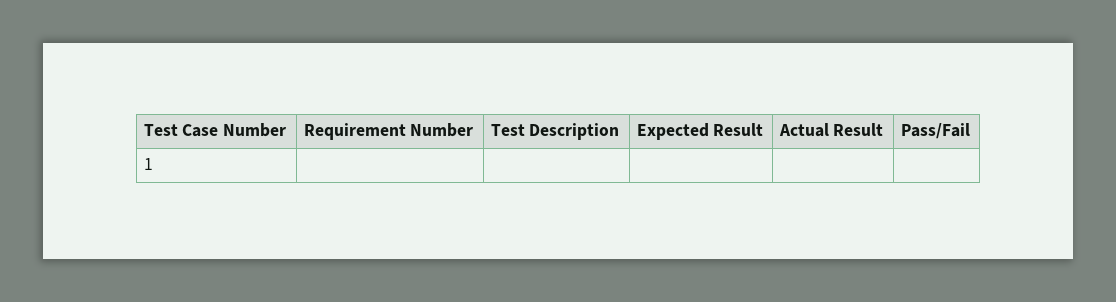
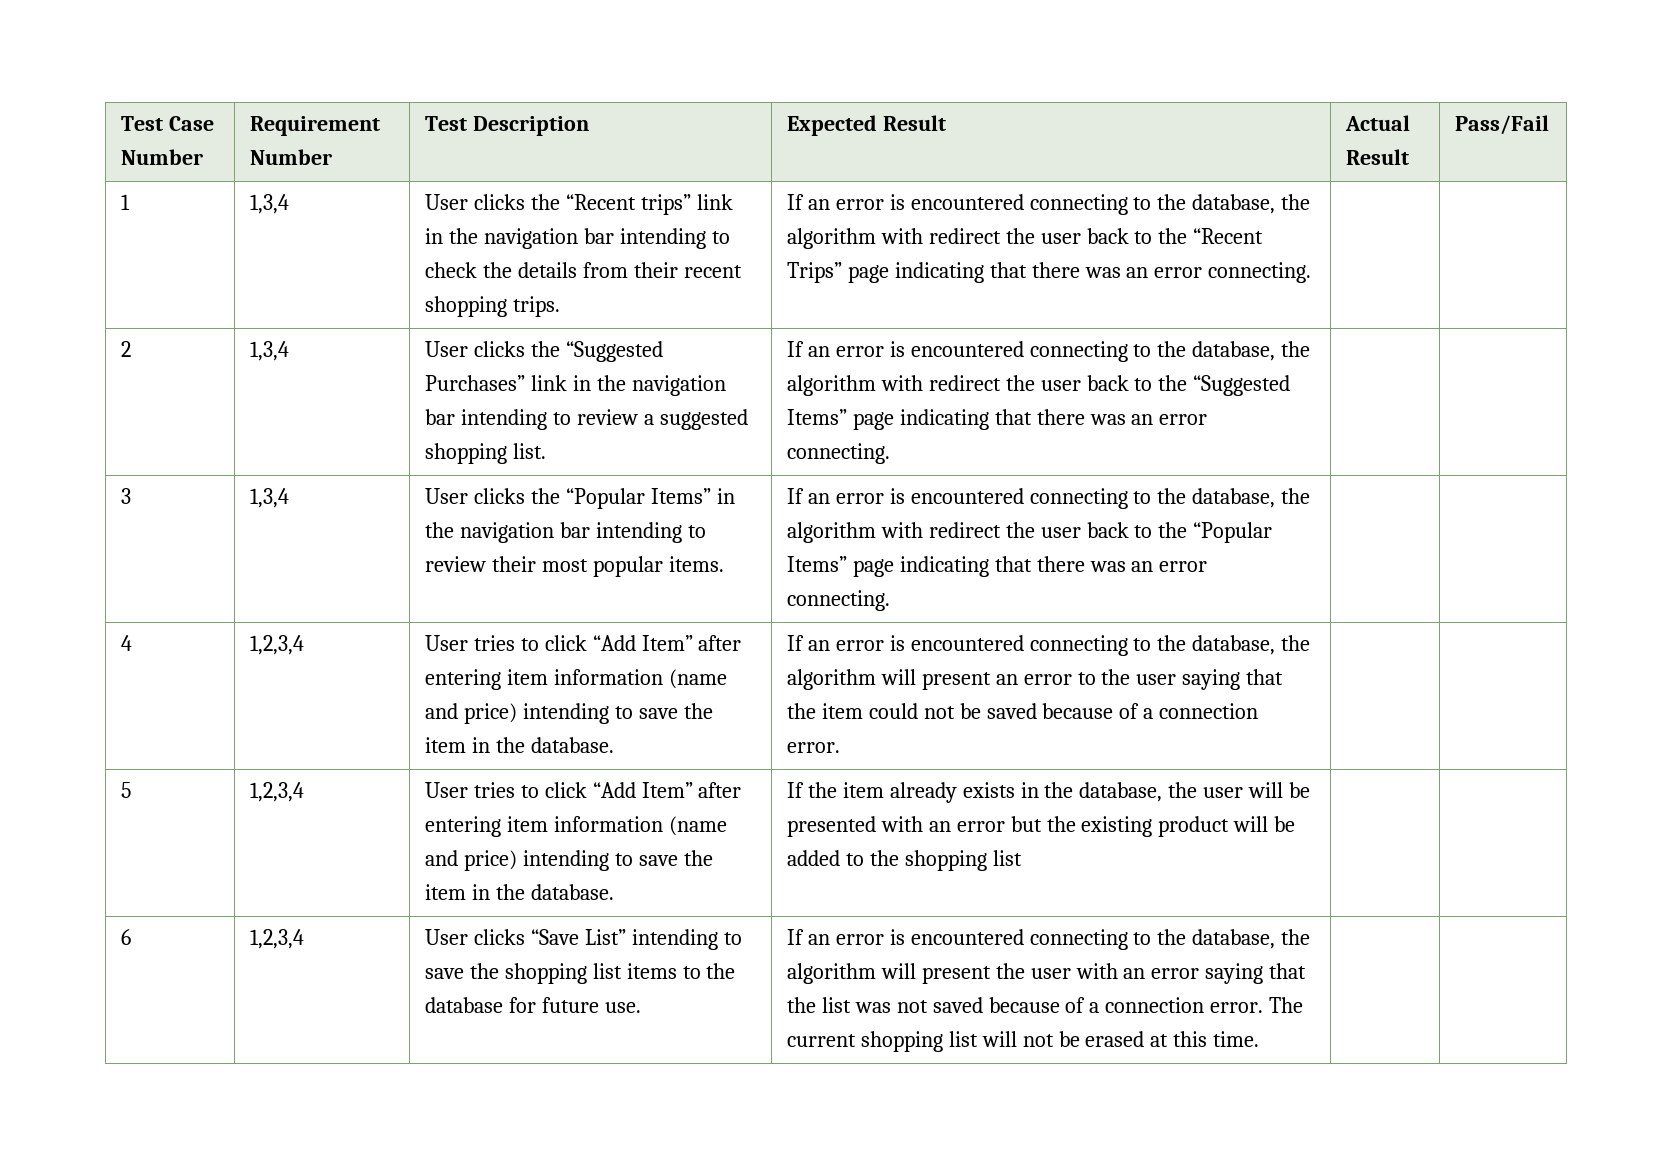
+ 1,3,4 | User clicks the “Recent trips” link in the navigation bar intending to check the details from their recent shopping trips. | If an error is encountered connecting to the database, the algorithm with redirect the user back to the “Recent Trips” page indicating that there was an error connecting. | |
+ 2 | 1,3,4 | User clicks the “Suggested Purchases” link in the navigation bar intending to review a suggested shopping list. | If an error is encountered connecting to the database, the algorithm with redirect the user back to the “Suggested Items” page indicating that there was an error connecting. | |
+ 3 | 1,3,4 | User clicks the “Popular Items” in the navigation bar intending to review their most popular items. | If an error is encountered connecting to the database, the algorithm with redirect the user back to the “Popular Items” page indicating that there was an error connecting. | |
+ 4 | 1,2,3,4 | User tries to click “Add Item” after entering item information (name and price) intending to save the item in the database. | If an error is encountered connecting to the database, the algorithm will present an error to the user saying that the item could not be saved because of a connection error. | |
+ 5 | 1,2,3,4 | User tries to click “Add Item” after entering item information (name and price) intending to save the item in the database. | If the item already exists in the database, the user will be presented with an error but the existing product will be added to the shopping list | |
+ 6 | 1,2,3,4 | User clicks “Save List” intending to save the shopping list items to the database for future use. | If an error is encountered connecting to the database, the algorithm will present the user with an error saying that the list was not saved because of a connection error. The current shopping list will not be erased at this time.

